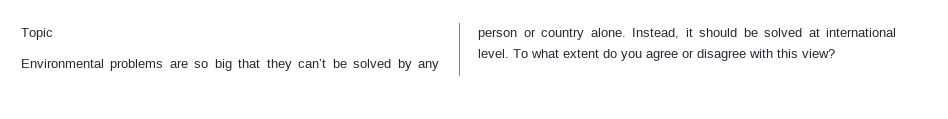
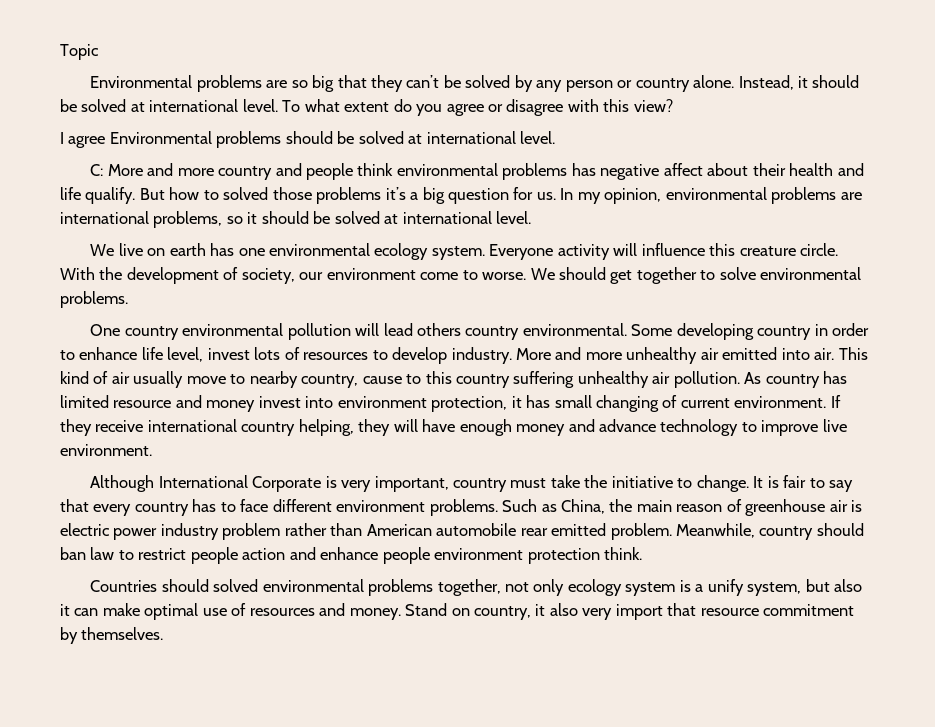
+ I agree Environmental problems should be solved at international level.
+ C: More and more country and people think environmental problems has negative affect about their health and life qualify. But how to solved those problems it’s a big question for us. In my opinion, environmental problems are international problems, so it should be solved at international level.
+ We live on earth has one environmental ecology system. Everyone activity will influence this creature circle. With the development of society, our environment come to worse. We should get together to solve environmental problems.
+ One country environmental pollution will lead others country environmental. Some developing country in order to enhance life level, invest lots of resources to develop industry. More and more unhealthy air emitted into air. This kind of air usually move to nearby country, cause to this country suffering unhealthy air pollution. As country has limited resource and money invest into environment protection, it has small changing of current environment. If they receive international country helping, they will have enough money and advance technology to improve live environment.
+ Although International Corporate is very important, country must take the initiative to change. It is fair to say that every country has to face different environment problems. Such as China, the main reason of greenhouse air is electric power industry problem rather than American automobile rear emitted problem. Meanwhile, country should ban law to restrict people action and enhance people environment protection think.
+ Countries should solved environmental problems together, not only ecology system is a unify system, but also it can make optimal use of resources and money. Stand on country, it also very import that resource commitment by themselves.

